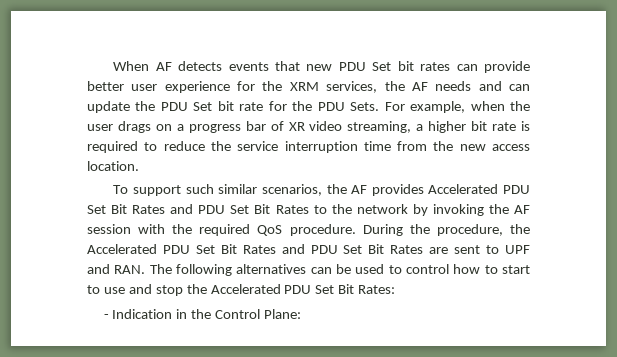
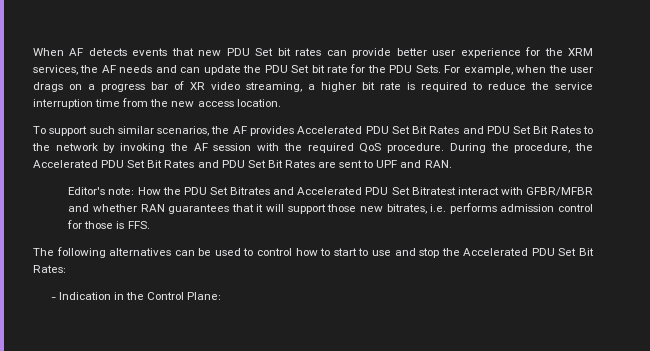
- During the procedure, the Accelerated PDU Set Bit Rates and PDU Set Bit Rates are sent to UPF and RAN. The following alternatives can be used to control how to start to use and stop the Accelerated PDU Set Bit Rates:
+ During the procedure, the Accelerated PDU Set Bit Rates and PDU Set Bit Rates are sent to UPF and RAN.
+ Editor's note: How the PDU Set Bitrates and Accelerated PDU Set Bitratest interact with GFBR/MFBR and whether RAN guarantees that it will support those new bitrates, i.e. performs admission control for those is FFS.
+ The following alternatives can be used to control how to start to use and stop the Accelerated PDU Set Bit Rates:

